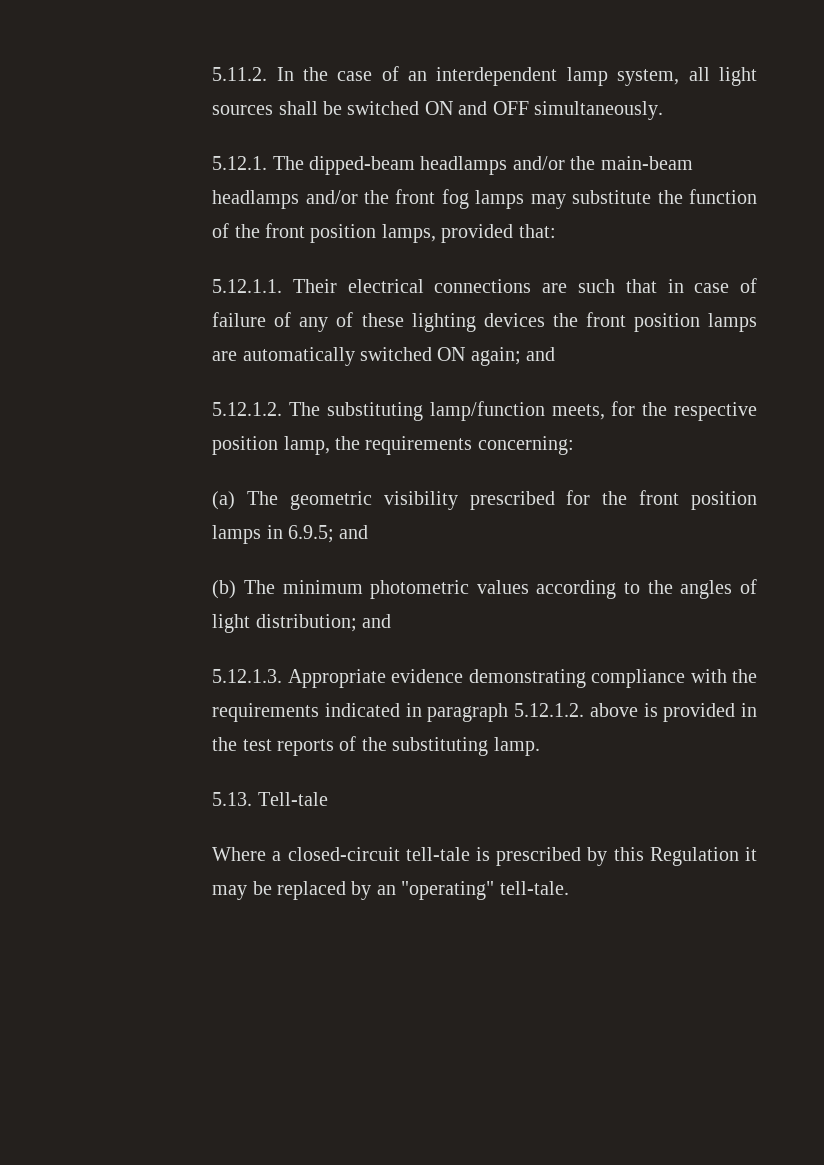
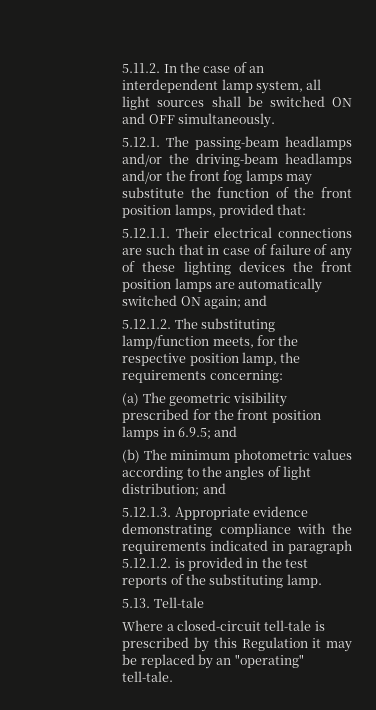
- 5.12.1. The dipped-beam headlamps and/or the main-beam headlamps and/or the front fog lamps may substitute the function of the front position lamps, provided that:
+ 5.12.1. The passing-beam headlamps and/or the driving-beam headlamps and/or the front fog lamps may substitute the function of the front position lamps, provided that:
- 5.12.1.3. Appropriate evidence demonstrating compliance with the requirements indicated in paragraph 5.12.1.2. above is provided in the test reports of the substituting lamp.
+ 5.12.1.3. Appropriate evidence demonstrating compliance with the requirements indicated in paragraph 5.12.1.2. is provided in the test reports of the substituting lamp.

